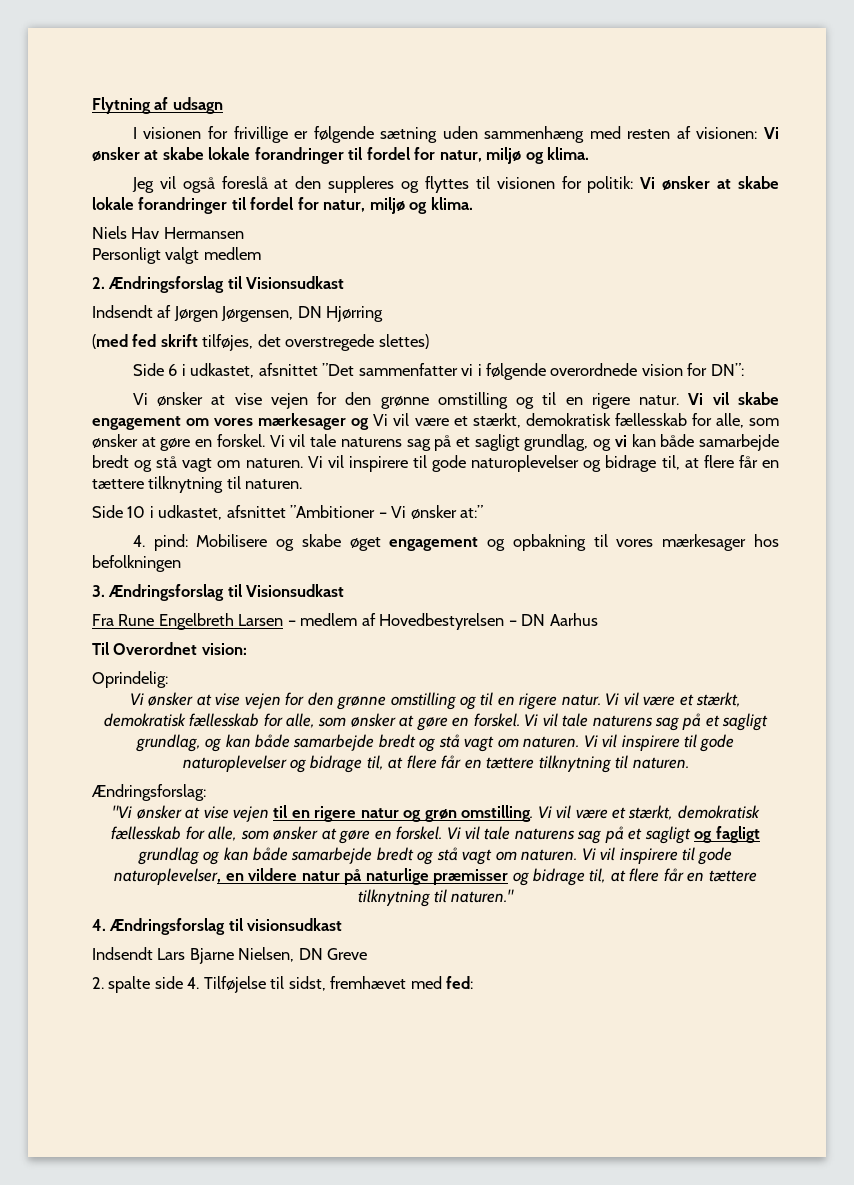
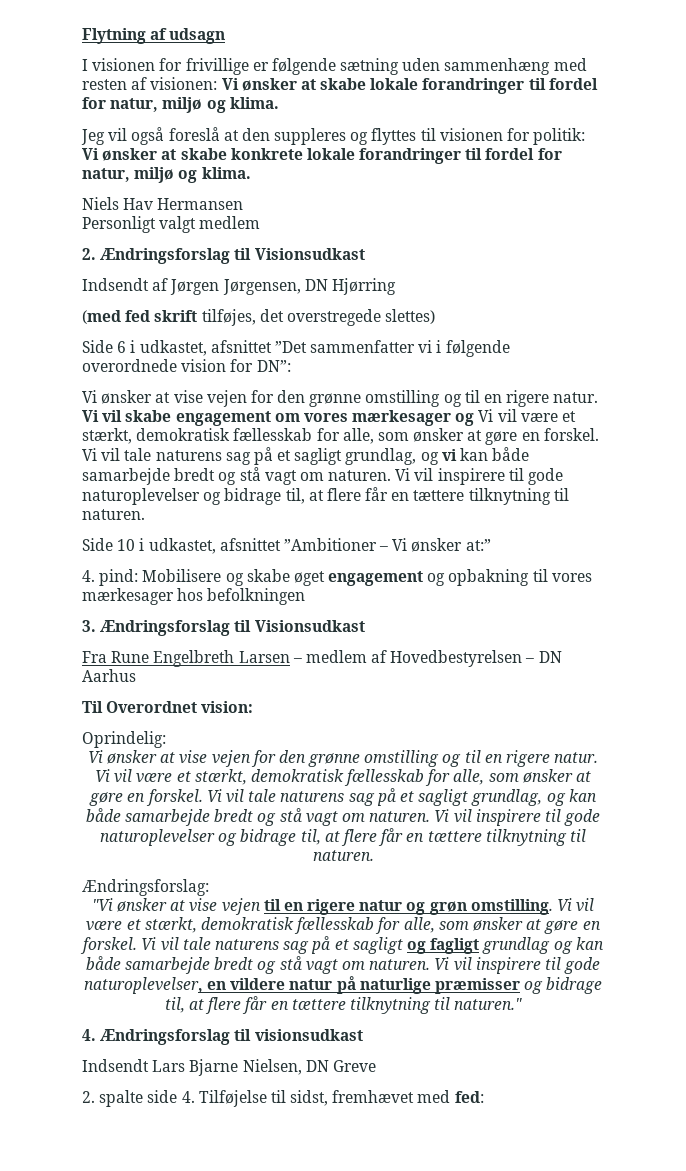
- Jeg vil også foreslå at den suppleres og flyttes til visionen for politik: Vi ønsker at skabe lokale forandringer til fordel for natur, miljø og klima.
+ Jeg vil også foreslå at den suppleres og flyttes til visionen for politik: Vi ønsker at skabe konkrete lokale forandringer til fordel for natur, miljø og klima.

